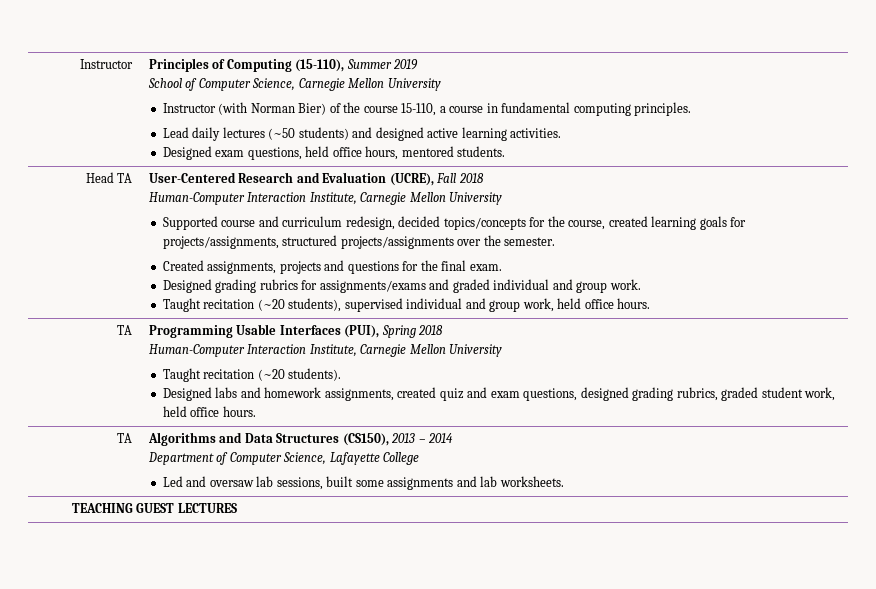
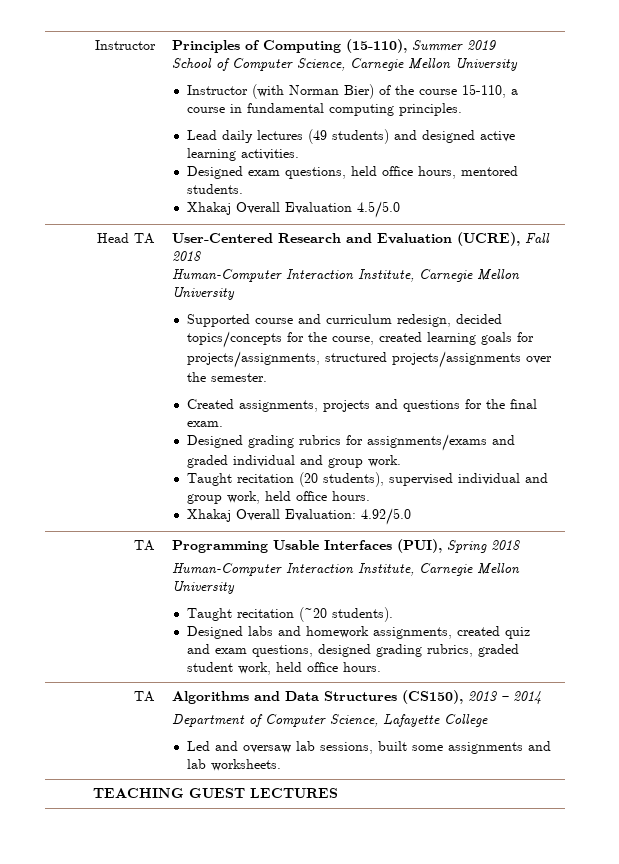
- Lead daily lectures (~50 students) and designed active learning activities.
+ Lead daily lectures (49 students) and designed active learning activities.
+ Xhakaj Overall Evaluation 4.5/5.0
- Taught recitation (~20 students), supervised individual and group work, held office hours.
+ Taught recitation (20 students), supervised individual and group work, held office hours.
+ Xhakaj Overall Evaluation: 4.92/5.0

